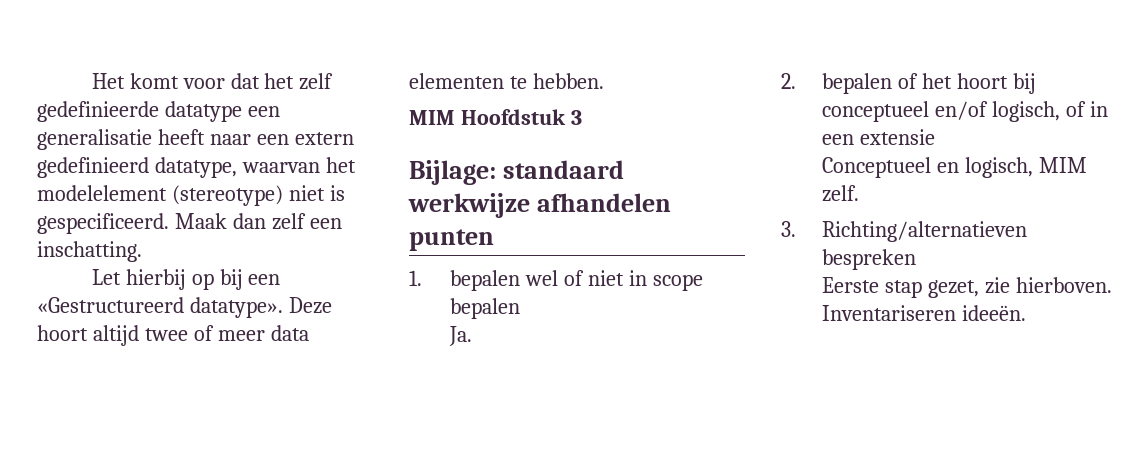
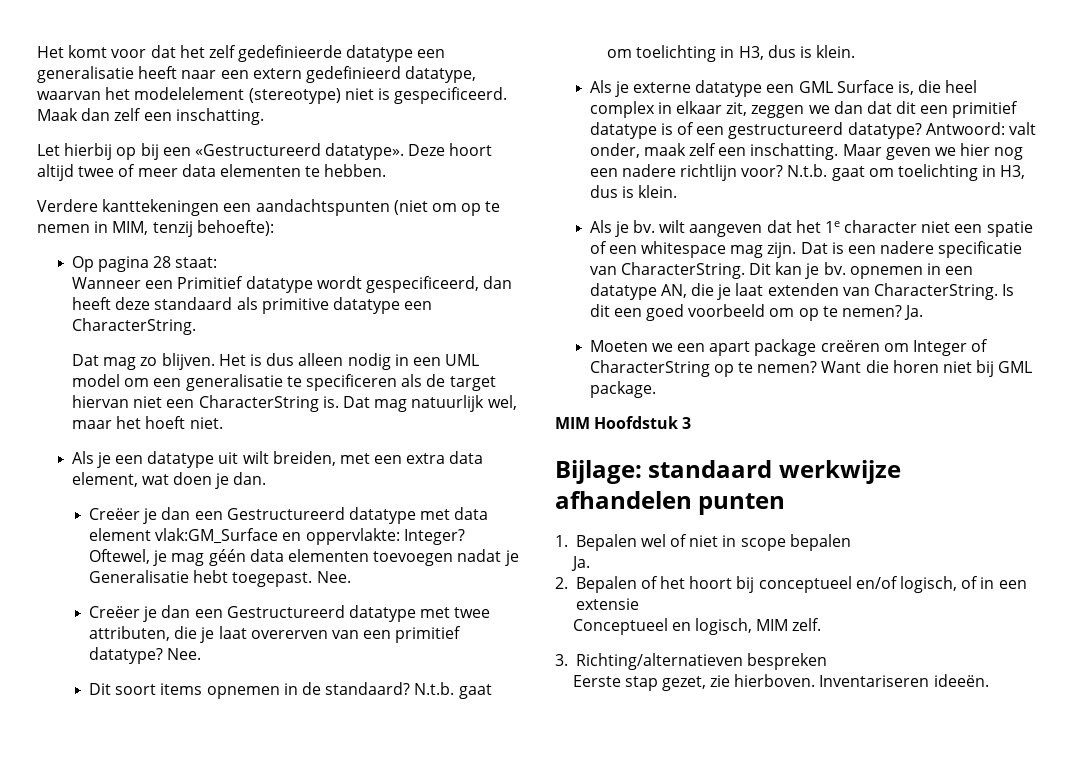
+ Verdere kanttekeningen een aandachtspunten (niet om op te nemen in MIM, tenzij behoefte):
+ Op pagina 28 staat:
+ Wanneer een Primitief datatype wordt gespecificeerd, dan heeft deze standaard als primitive datatype een CharacterString.
+ Dat mag zo blijven. Het is dus alleen nodig in een UML model om een generalisatie te specificeren als de target hiervan niet een CharacterString is. Dat mag natuurlijk wel, maar het hoeft niet.
+ Als je een datatype uit wilt breiden, met een extra data element, wat doen je dan.
+ Creëer je dan een Gestructureerd datatype met data element vlak:GM_Surface en oppervlakte: Integer? Oftewel, je mag géén data elementen toevoegen nadat je Generalisatie hebt toegepast. Nee.
+ Creëer je dan een Gestructureerd datatype met twee attributen, die je laat overerven van een primitief datatype? Nee.
+ Dit soort items opnemen in de standaard? N.t.b. gaat om toelichting in H3, dus is klein.
+ Als je externe datatype een GML Surface is, die heel complex in elkaar zit, zeggen we dan dat dit een primitief datatype is of een gestructureerd datatype? Antwoord: valt onder, maak zelf een inschatting. Maar geven we hier nog een nadere richtlijn voor? N.t.b. gaat om toelichting in H3, dus is klein.
+ Als je bv. wilt aangeven dat het 1e character niet een spatie of een whitespace mag zijn. Dat is een nadere specificatie van CharacterString. Dit kan je bv. opnemen in een datatype AN, die je laat extenden van CharacterString. Is dit een goed voorbeeld om op te nemen? Ja.
+ Moeten we een apart package creëren om Integer of CharacterString op te nemen? Want die horen niet bij GML package.
- 1. bepalen wel of niet in scope bepalen
+ 1. Bepalen wel of niet in scope bepalen
- 2. bepalen of het hoort bij conceptueel en/of logisch, of in een extensie
+ 2. Bepalen of het hoort bij conceptueel en/of logisch, of in een extensie

